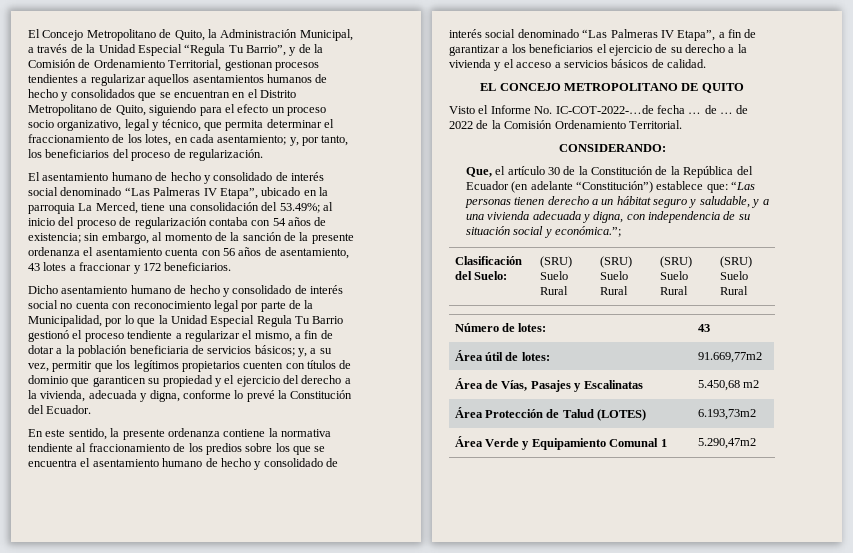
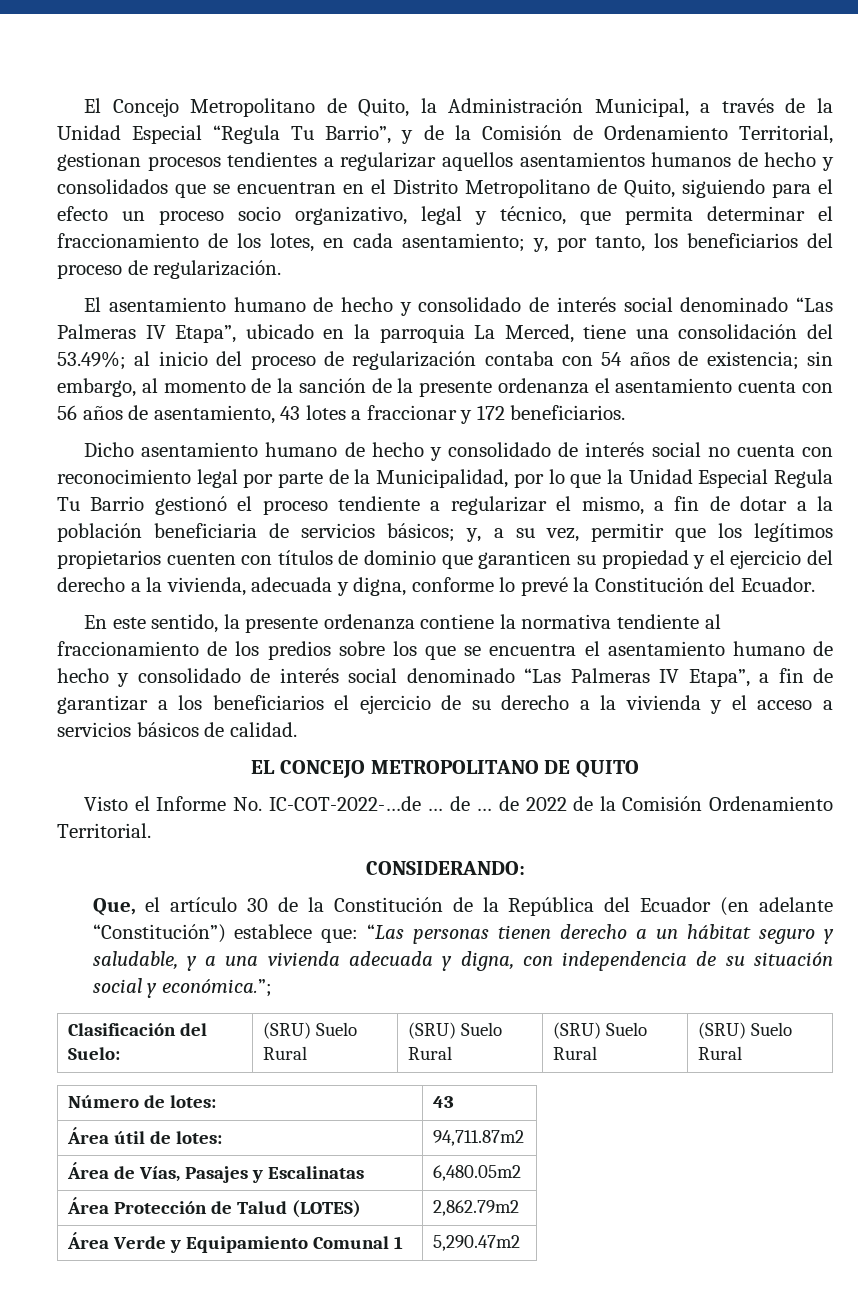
- Visto el Informe No. IC-COT-2022-…de fecha … de … de 2022 de la Comisión Ordenamiento Territorial.
+ Visto el Informe No. IC-COT-2022-…de … de … de 2022 de la Comisión Ordenamiento Territorial.
- Área útil de lotes: | 91.669,77m2
+ Área útil de lotes: | 94,711.87m2
- Área de Vías, Pasajes y Escalinatas | 5.450,68 m2
+ Área de Vías, Pasajes y Escalinatas | 6,480.05m2
- Área Protección de Talud (LOTES) | 6.193,73m2
+ Área Protección de Talud (LOTES) | 2,862.79m2
- Área Verde y Equipamiento Comunal 1 | 5.290,47m2
+ Área Verde y Equipamiento Comunal 1 | 5,290.47m2

